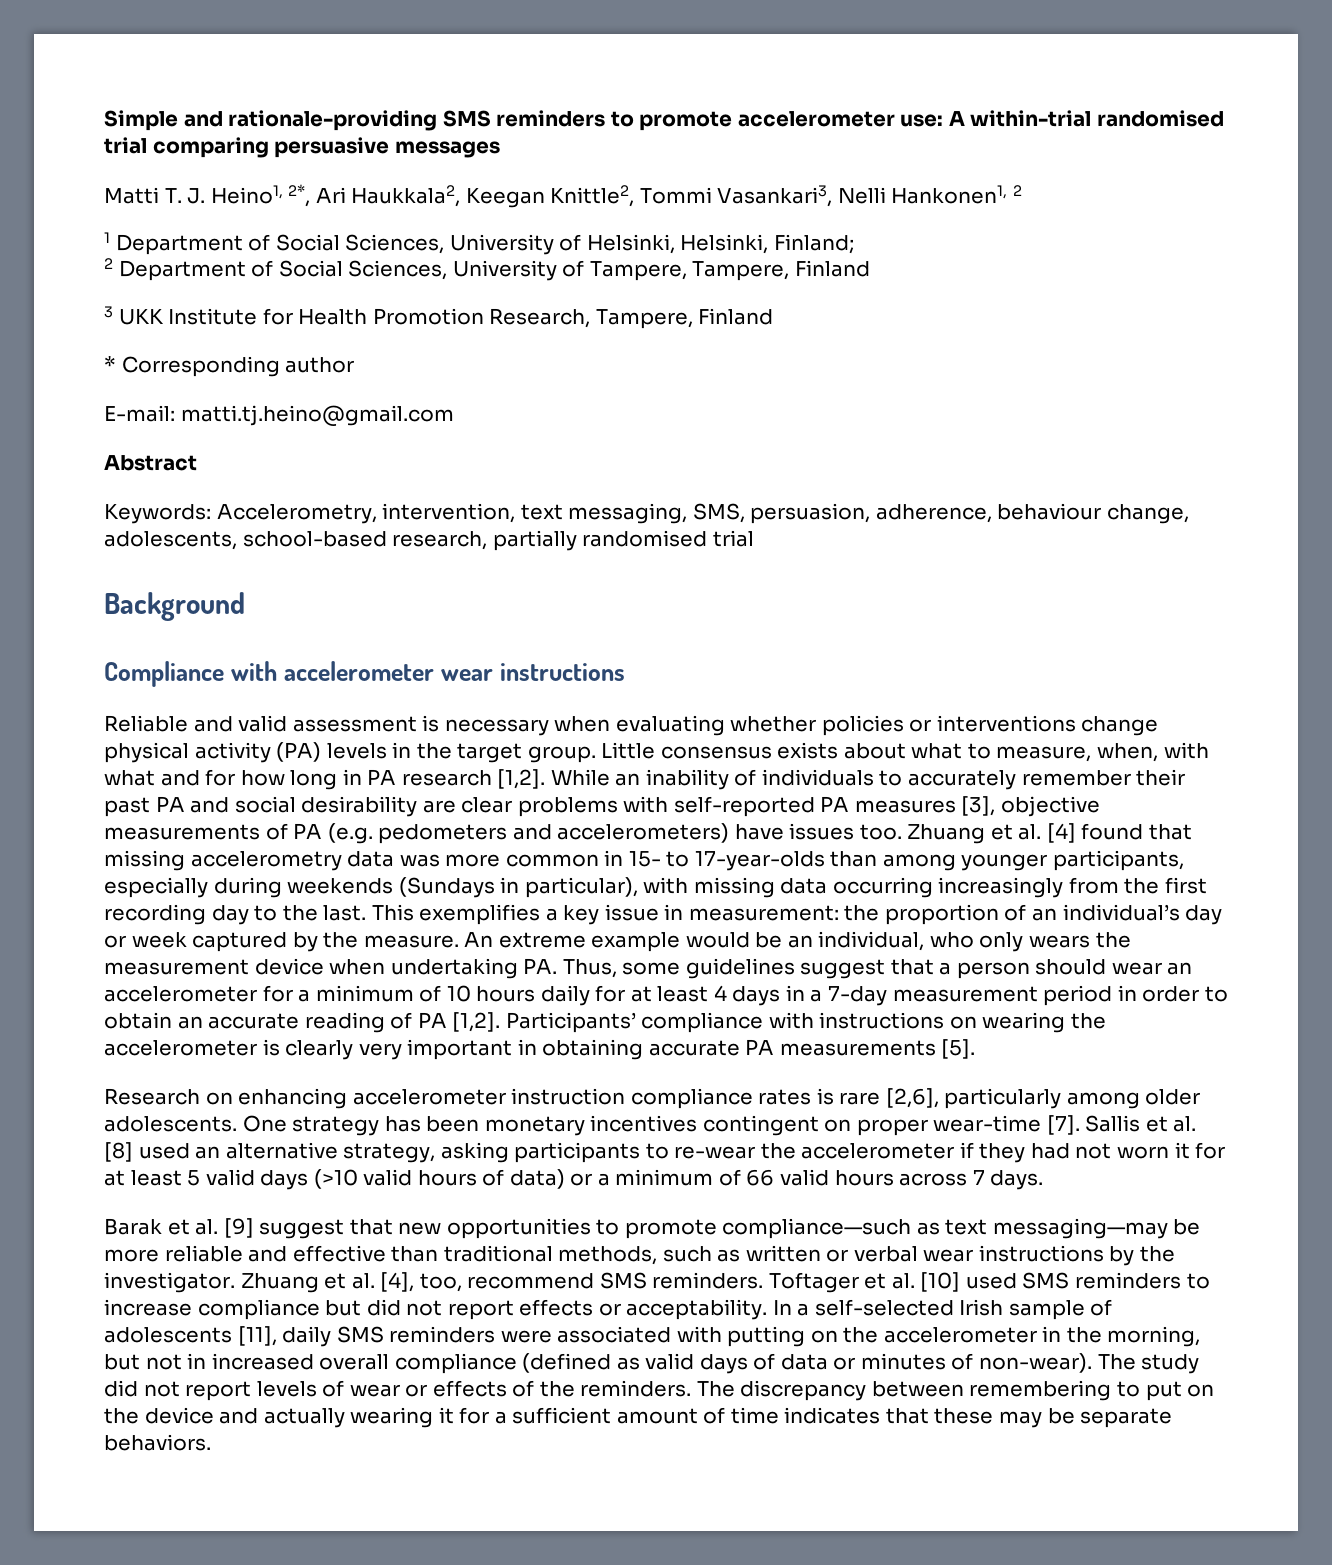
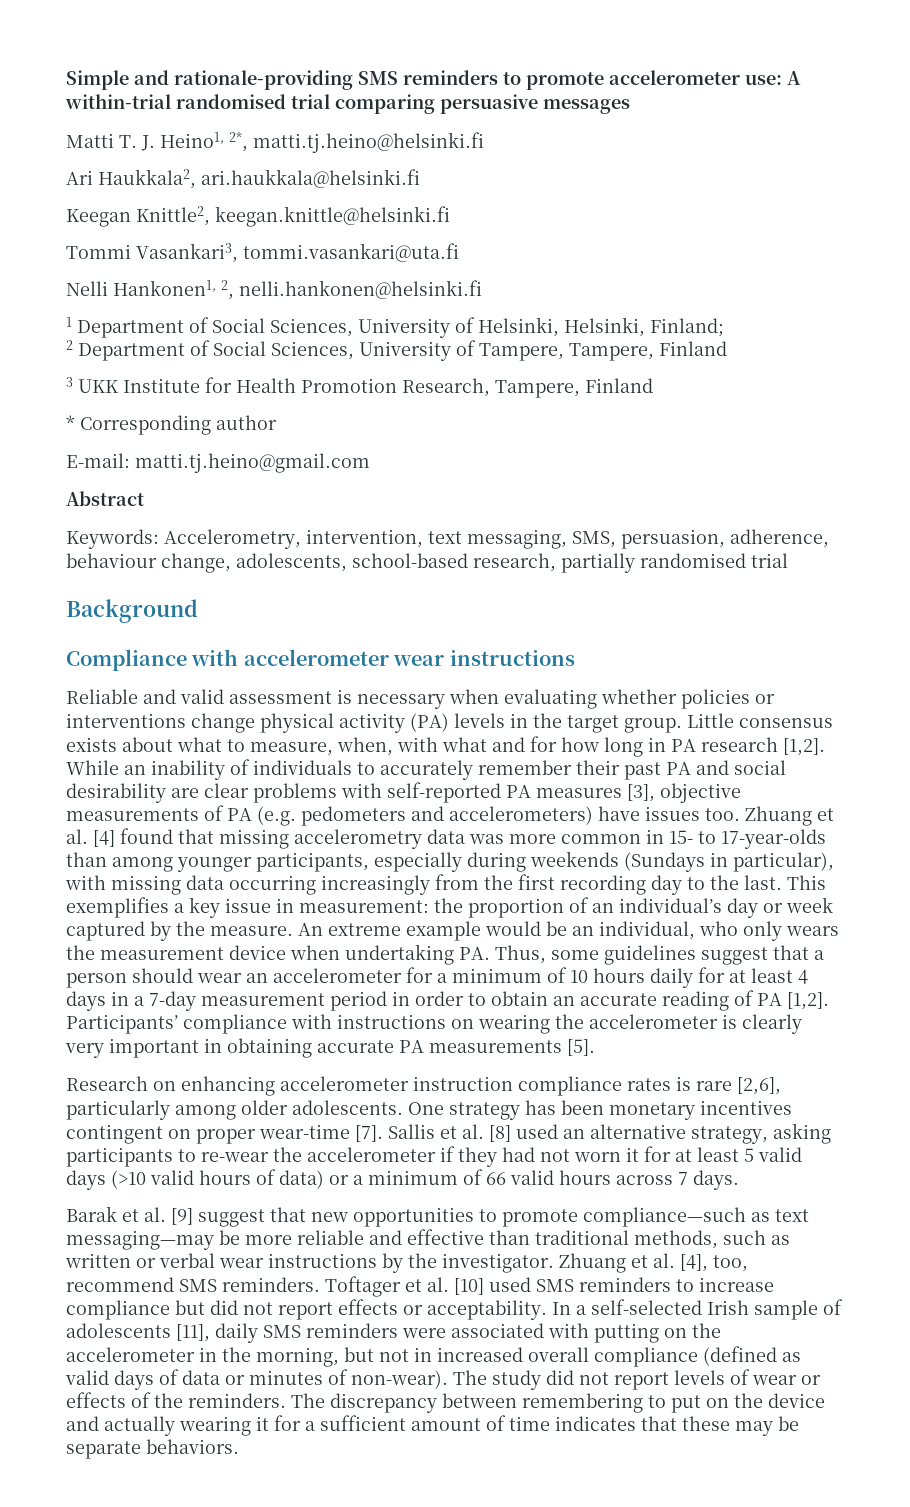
- Matti T. J. Heino1, 2*, Ari Haukkala2, Keegan Knittle2, Tommi Vasankari3, Nelli Hankonen1, 2
+ Matti T. J. Heino1, 2*, matti.tj.heino@helsinki.fi
+ Ari Haukkala2, ari.haukkala@helsinki.fi
+ Keegan Knittle2, keegan.knittle@helsinki.fi
+ Tommi Vasankari3, tommi.vasankari@uta.fi
+ Nelli Hankonen1, 2, nelli.hankonen@helsinki.fi

